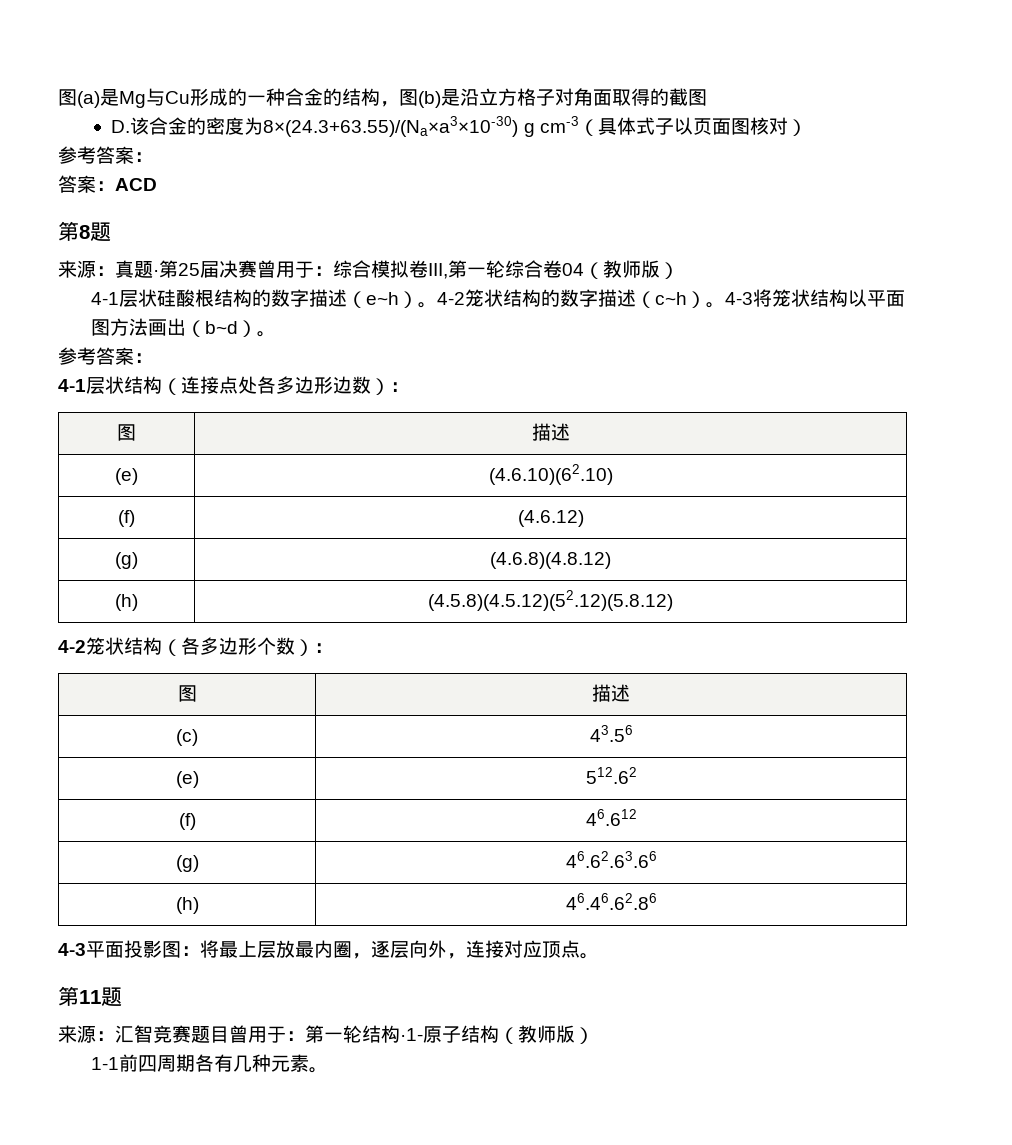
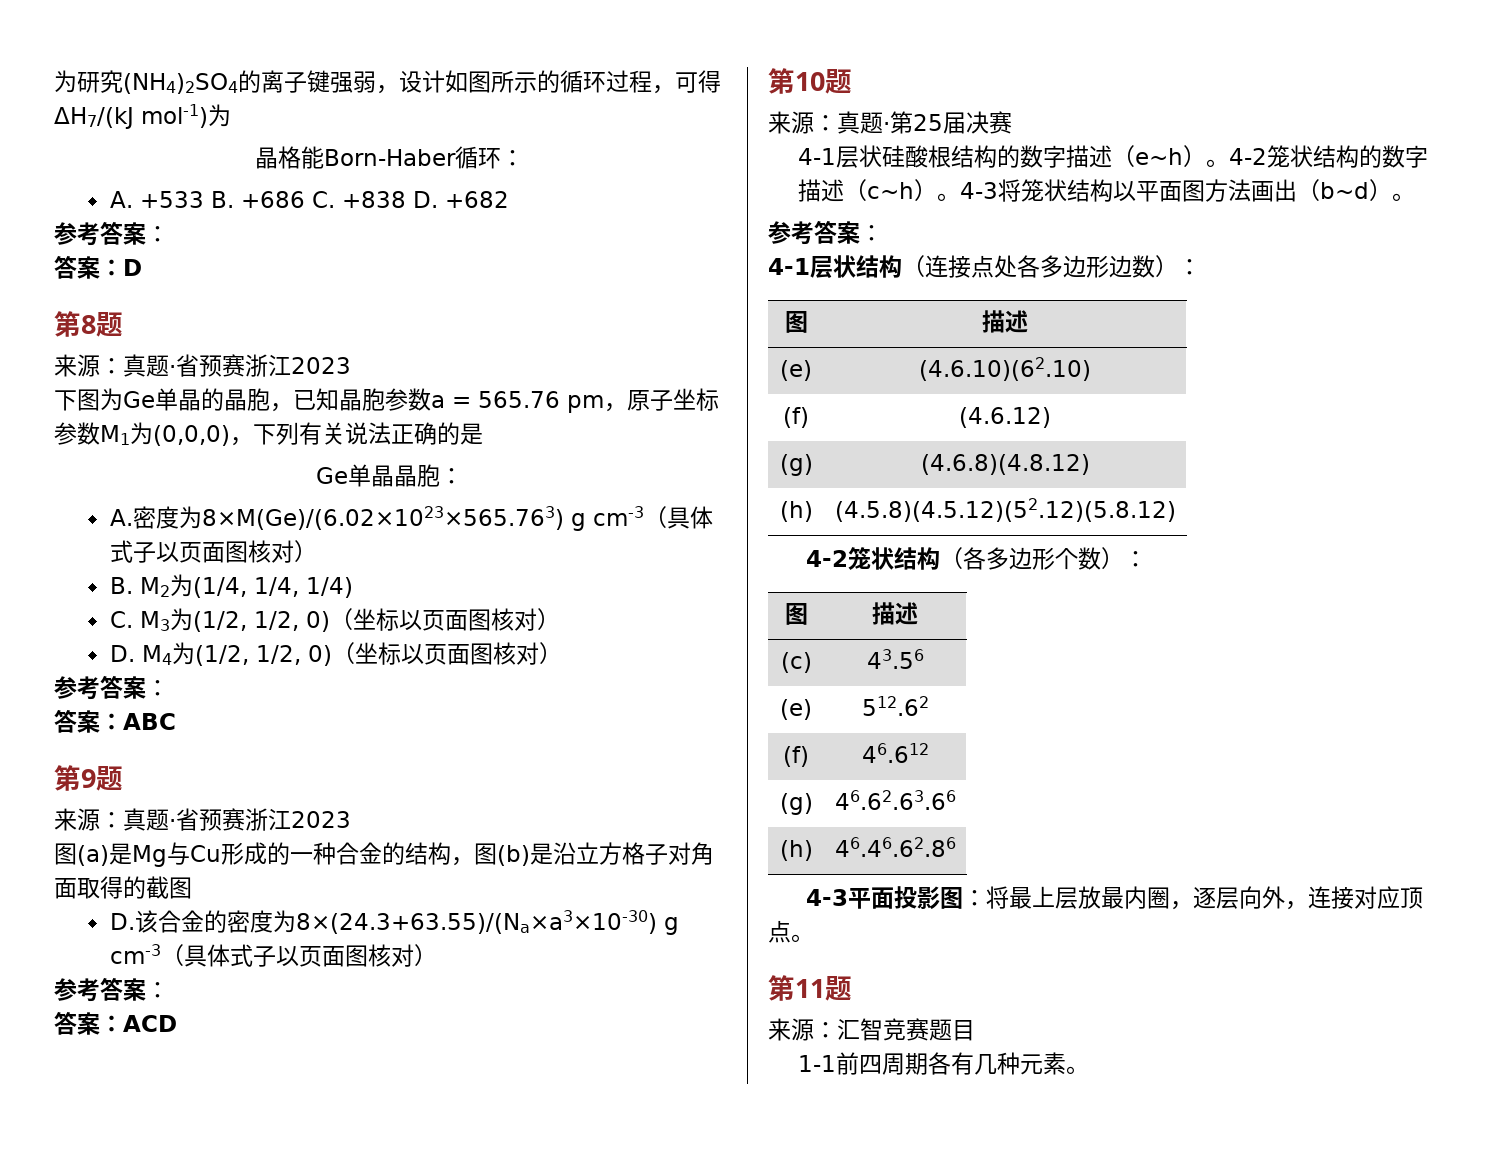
+ 为研究(NH4)2SO4的离子键强弱，设计如图所示的循环过程，可得ΔH7/(kJ mol-1)为
+ 晶格能Born-Haber循环：
+ A. +533 B. +686 C. +838 D. +682
+ 参考答案：
+ 答案：D
+ 第8题
+ 来源：真题·省预赛浙江2023
+ 下图为Ge单晶的晶胞，已知晶胞参数a = 565.76 pm，原子坐标参数M1为(0,0,0)，下列有关说法正确的是
+ Ge单晶晶胞：
+ A.密度为8×M(Ge)/(6.02×1023×565.763) g cm-3（具体式子以页面图核对）
+ B. M2为(1/4, 1/4, 1/4)
+ C. M3为(1/2, 1/2, 0)（坐标以页面图核对）
+ D. M4为(1/2, 1/2, 0)（坐标以页面图核对）
+ 参考答案：
+ 答案：ABC
+ 第9题
+ 来源：真题·省预赛浙江2023
- 第8题
+ 第10题
- 来源：真题·第25届决赛曾用于：综合模拟卷III,第一轮综合卷04（教师版）
+ 来源：真题·第25届决赛
- 来源：汇智竞赛题目曾用于：第一轮结构·1-原子结构（教师版）
+ 来源：汇智竞赛题目

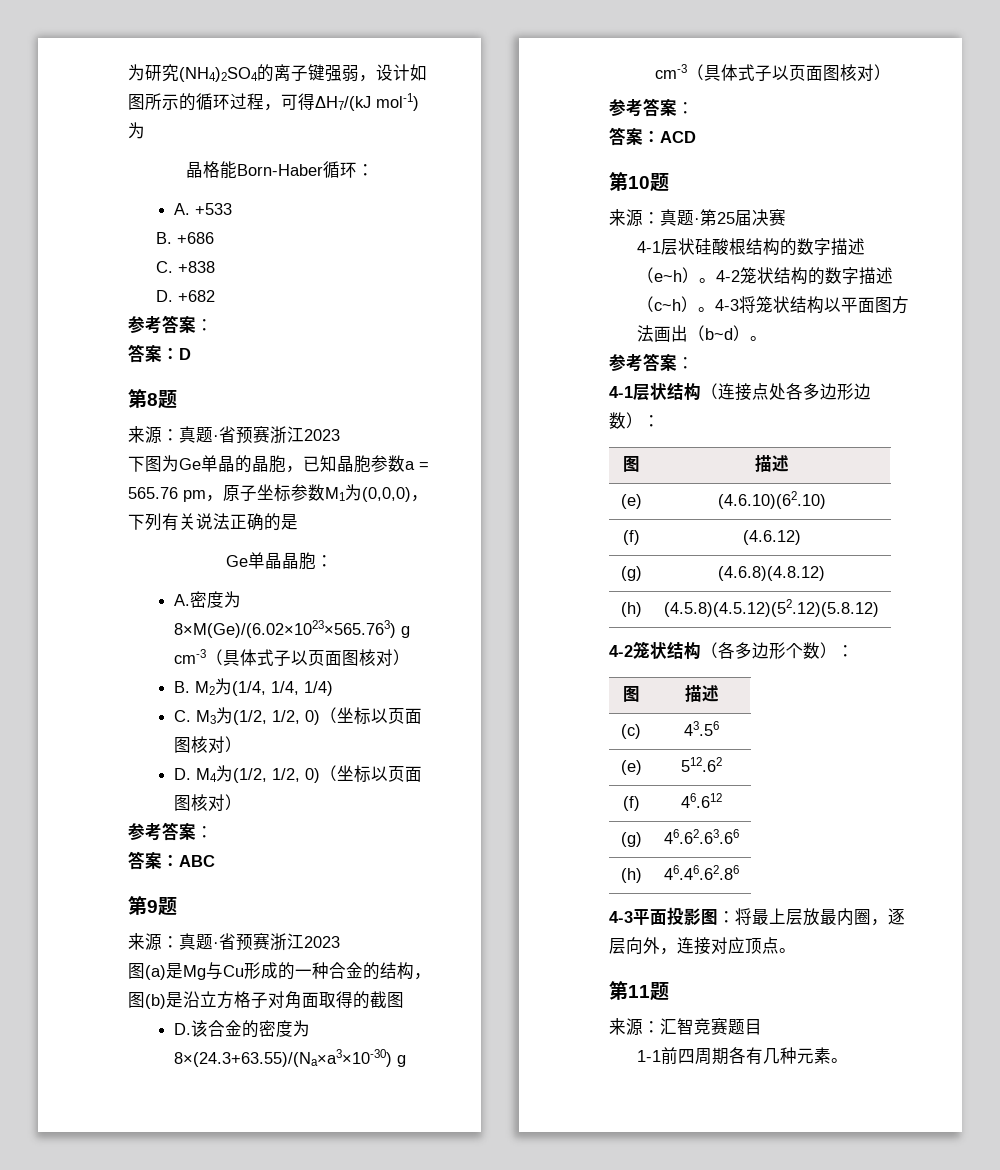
- A. +533 B. +686 C. +838 D. +682
+ A. +533
+ B. +686
+ C. +838
+ D. +682

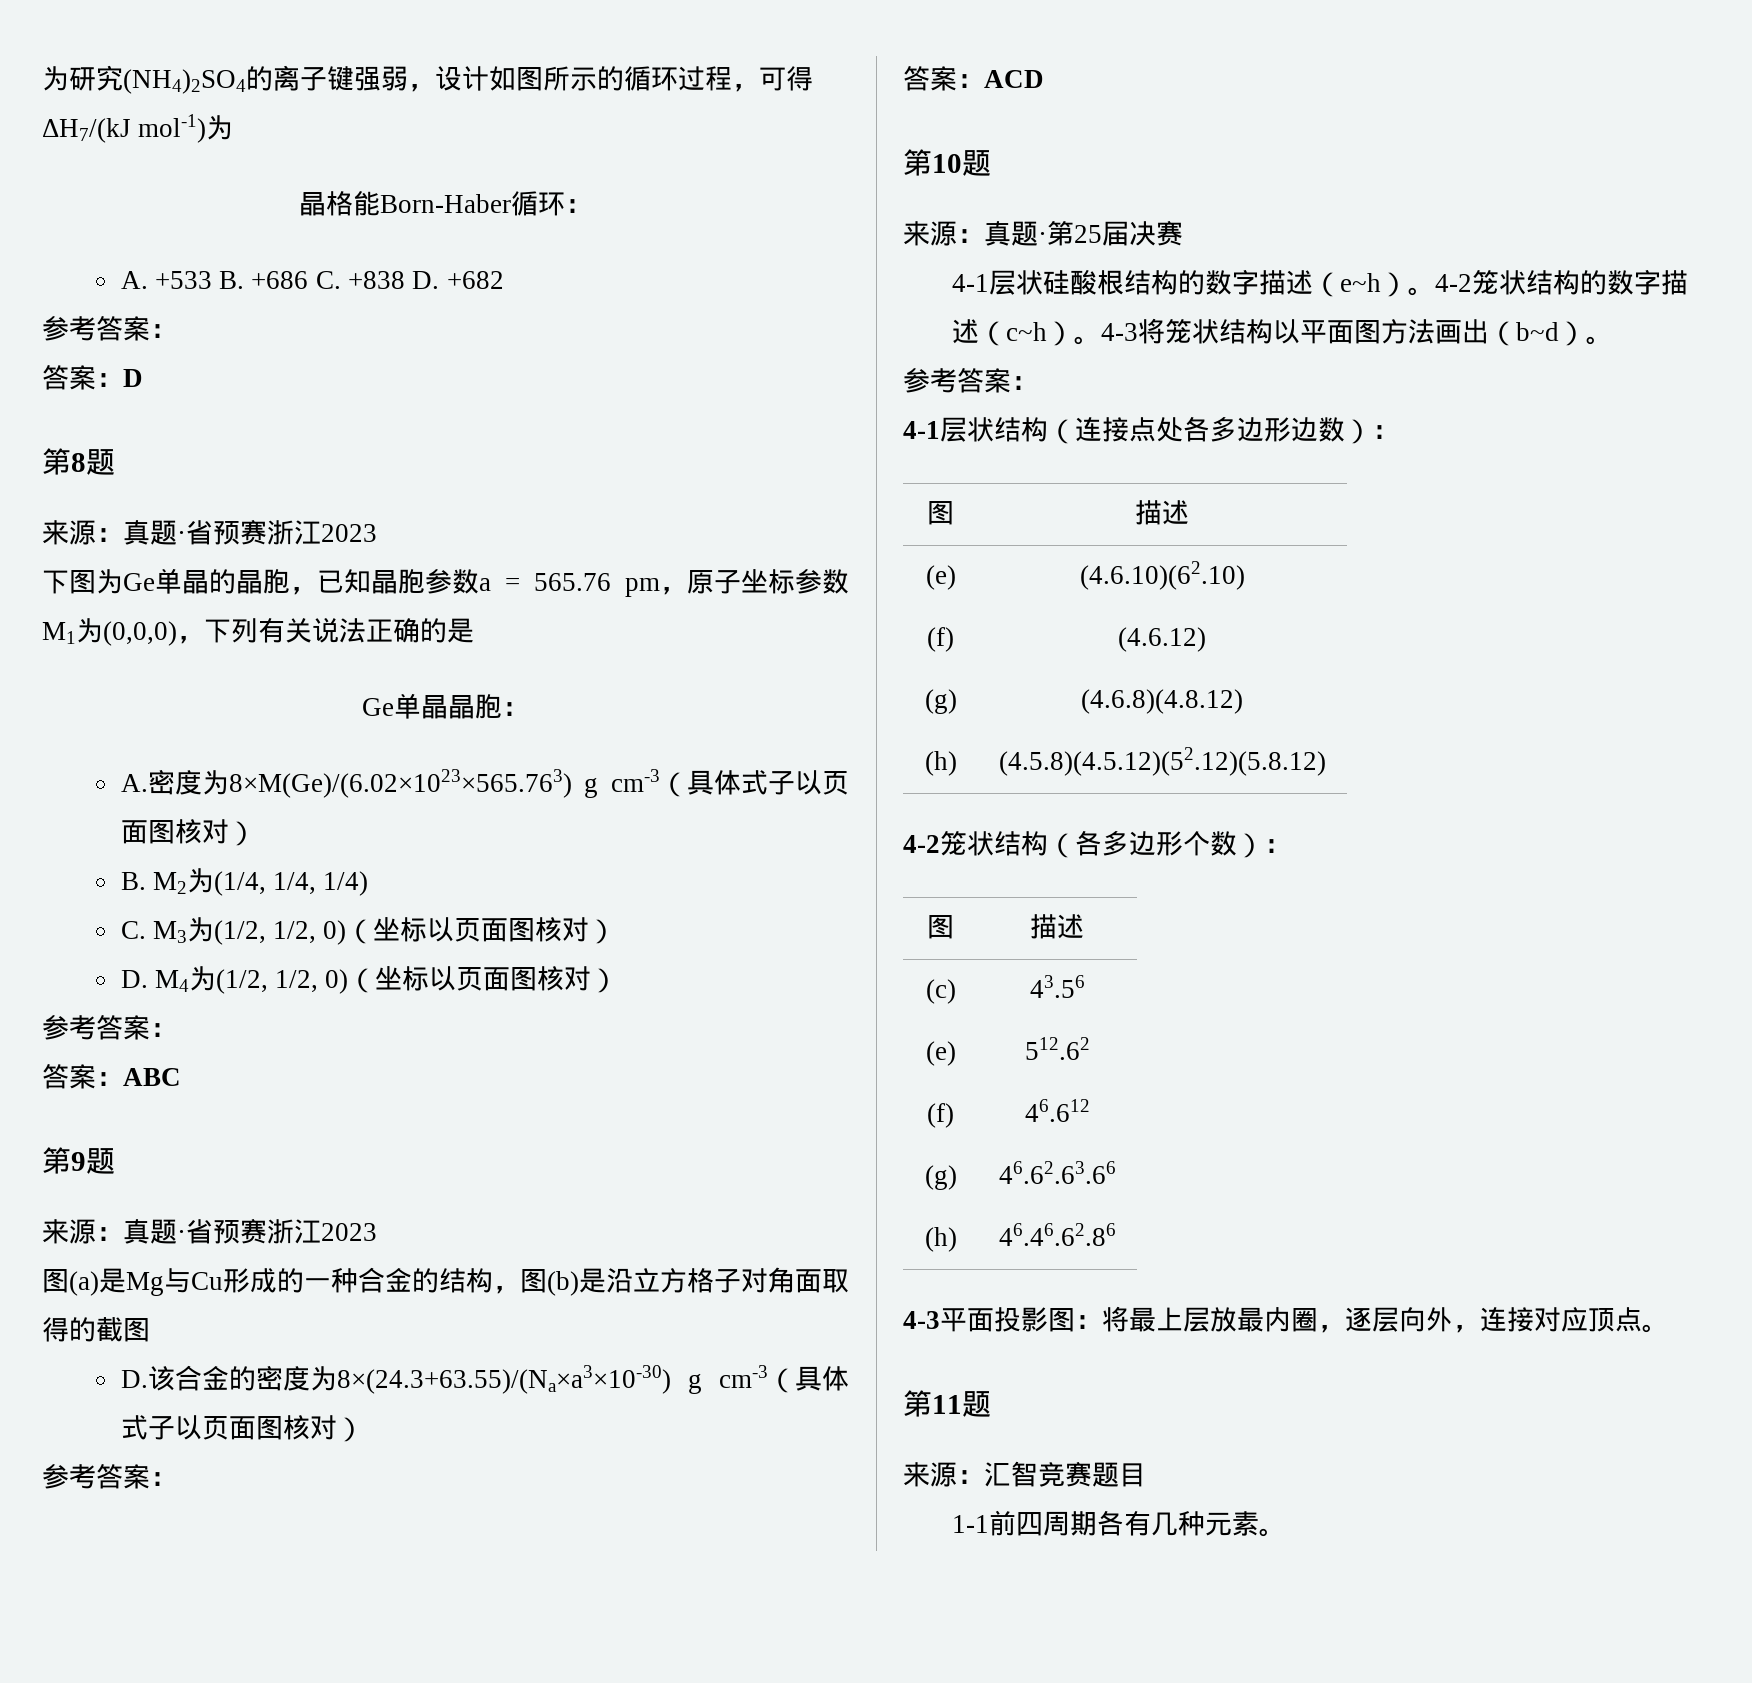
- A. +533
- B. +686
- C. +838
- D. +682
+ A. +533 B. +686 C. +838 D. +682

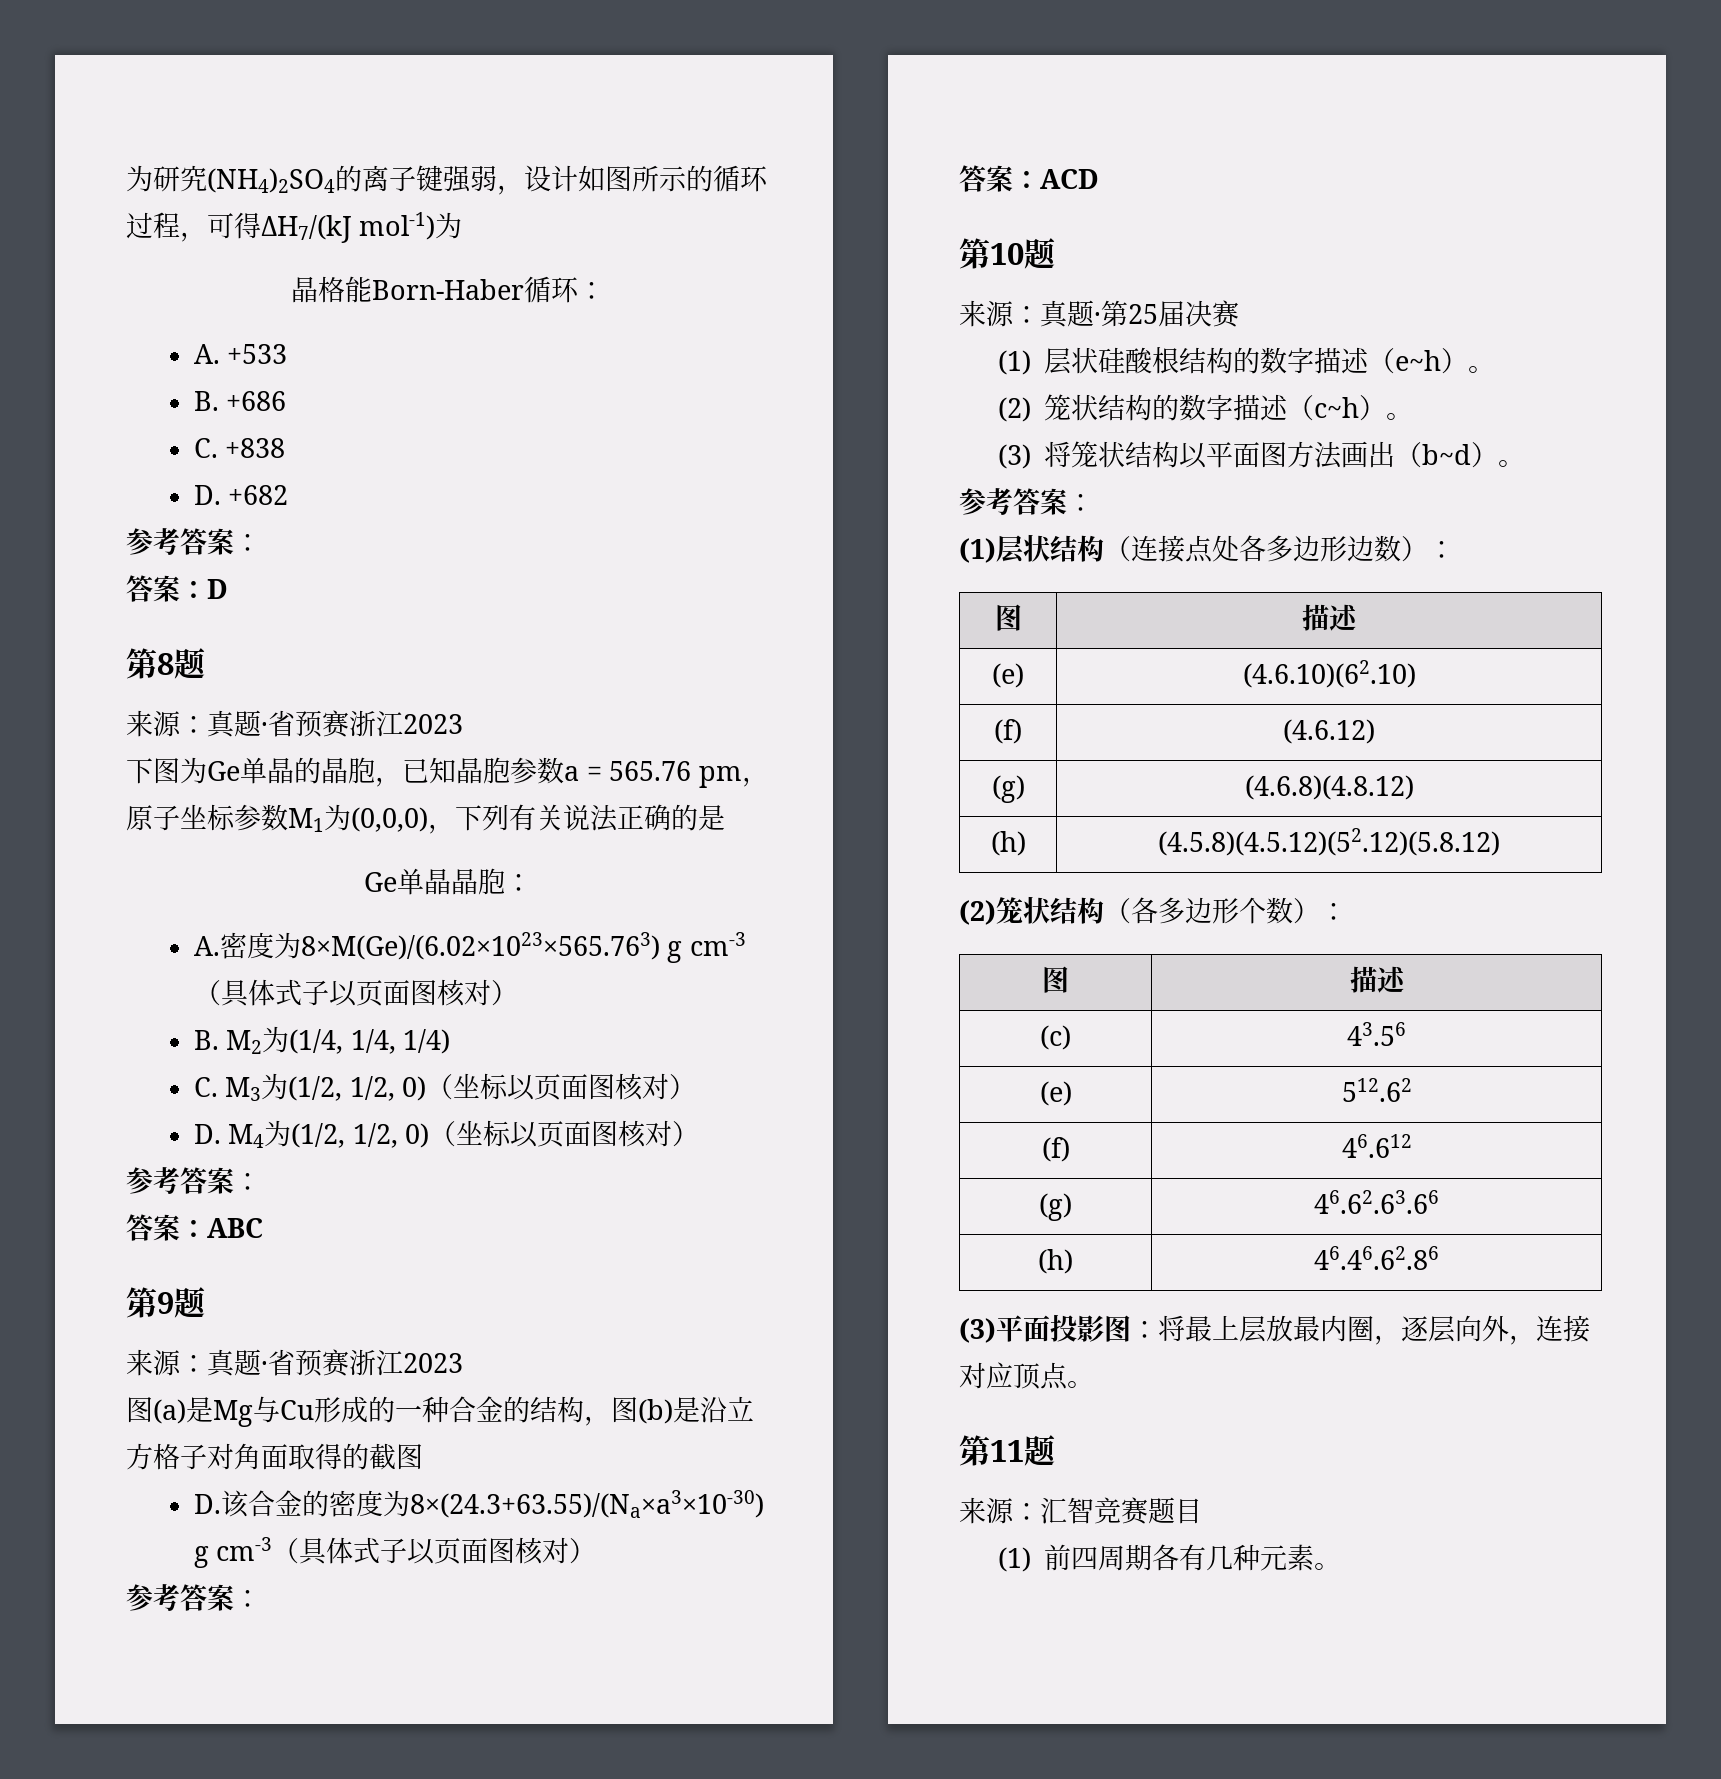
- A. +533 B. +686 C. +838 D. +682
+ A. +533
+ B. +686
+ C. +838
+ D. +682
- 4-1层状硅酸根结构的数字描述（e~h）。4-2笼状结构的数字描述（c~h）。4-3将笼状结构以平面图方法画出（b~d）。
+ (1)层状硅酸根结构的数字描述（e~h）。
+ (2)笼状结构的数字描述（c~h）。
+ (3)将笼状结构以平面图方法画出（b~d）。
- 4-1层状结构（连接点处各多边形边数）：
+ (1)层状结构（连接点处各多边形边数）：
- 4-2笼状结构（各多边形个数）：
+ (2)笼状结构（各多边形个数）：
- 4-3平面投影图：将最上层放最内圈，逐层向外，连接对应顶点。
+ (3)平面投影图：将最上层放最内圈，逐层向外，连接对应顶点。
- 1-1前四周期各有几种元素。
+ (1)前四周期各有几种元素。

